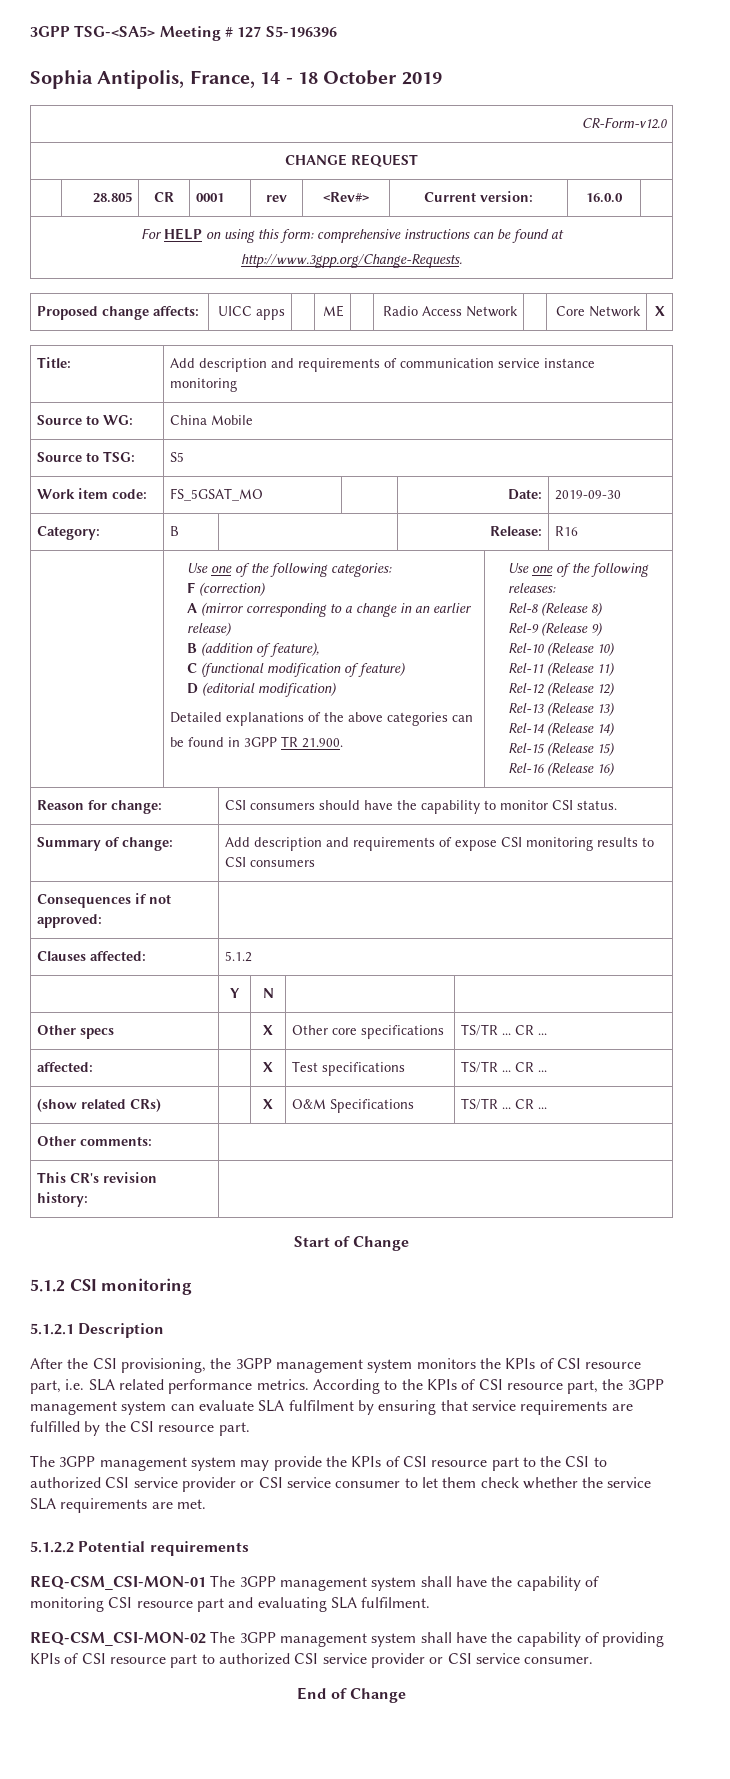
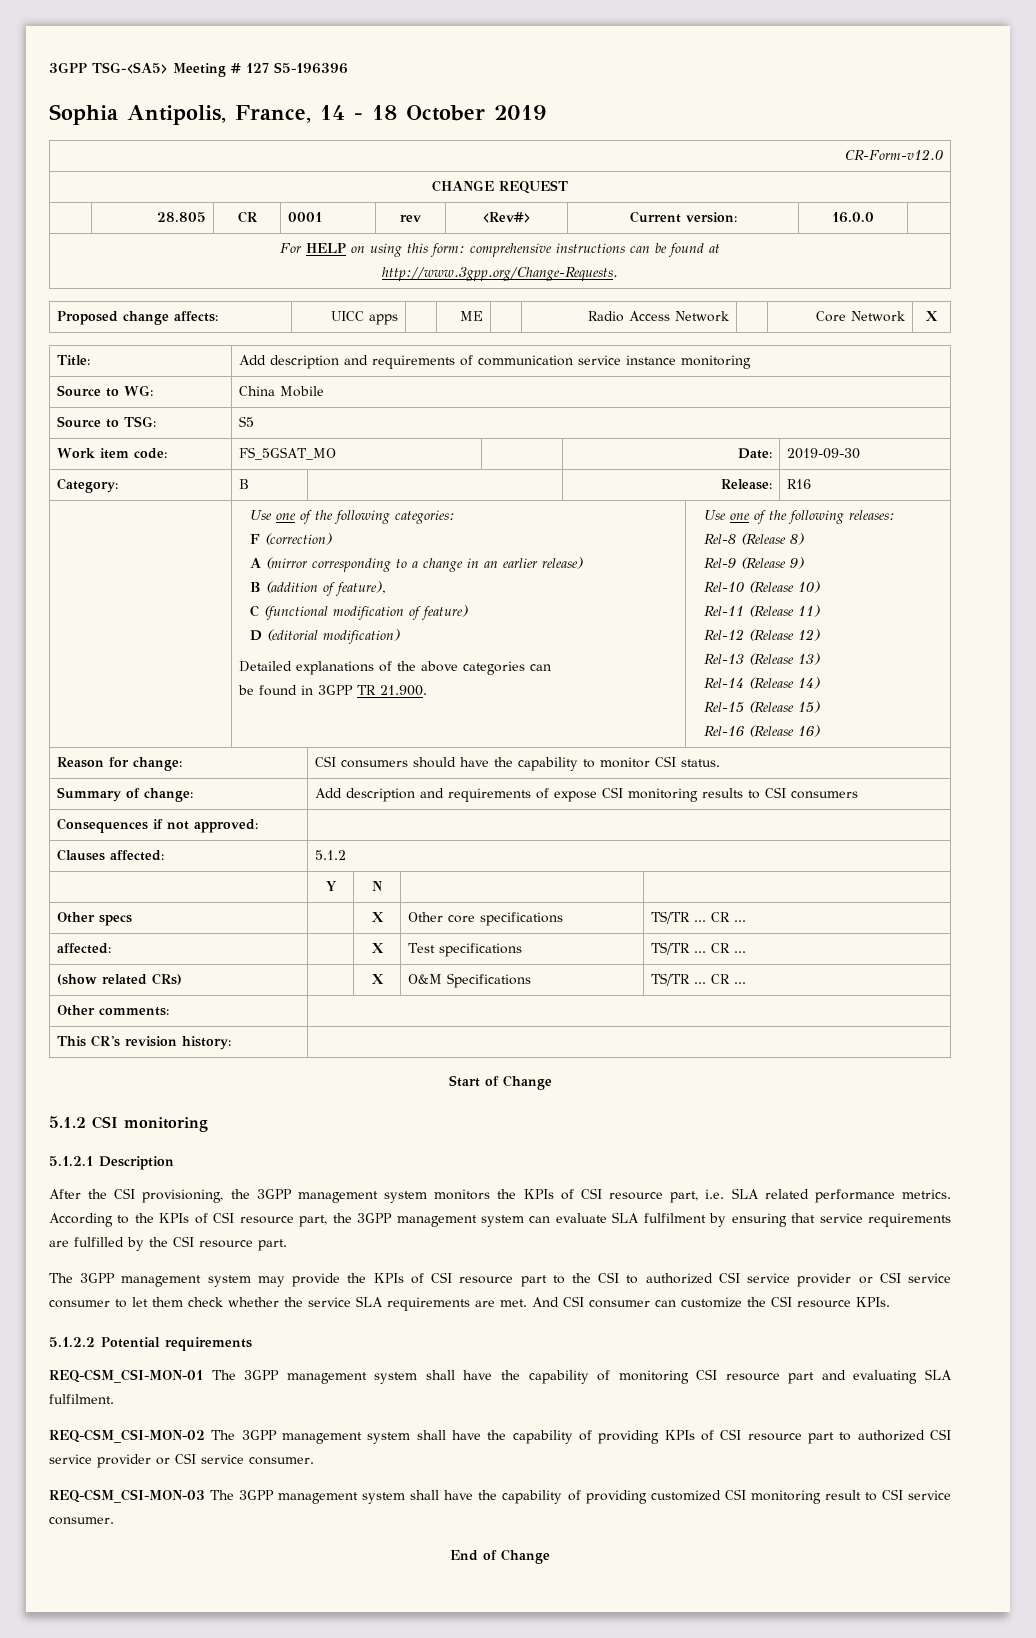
+ And CSI consumer can customize the CSI resource KPIs.
+ REQ-CSM_CSI-MON-03 The 3GPP management system shall have the capability of providing customized CSI monitoring result to CSI service consumer.

